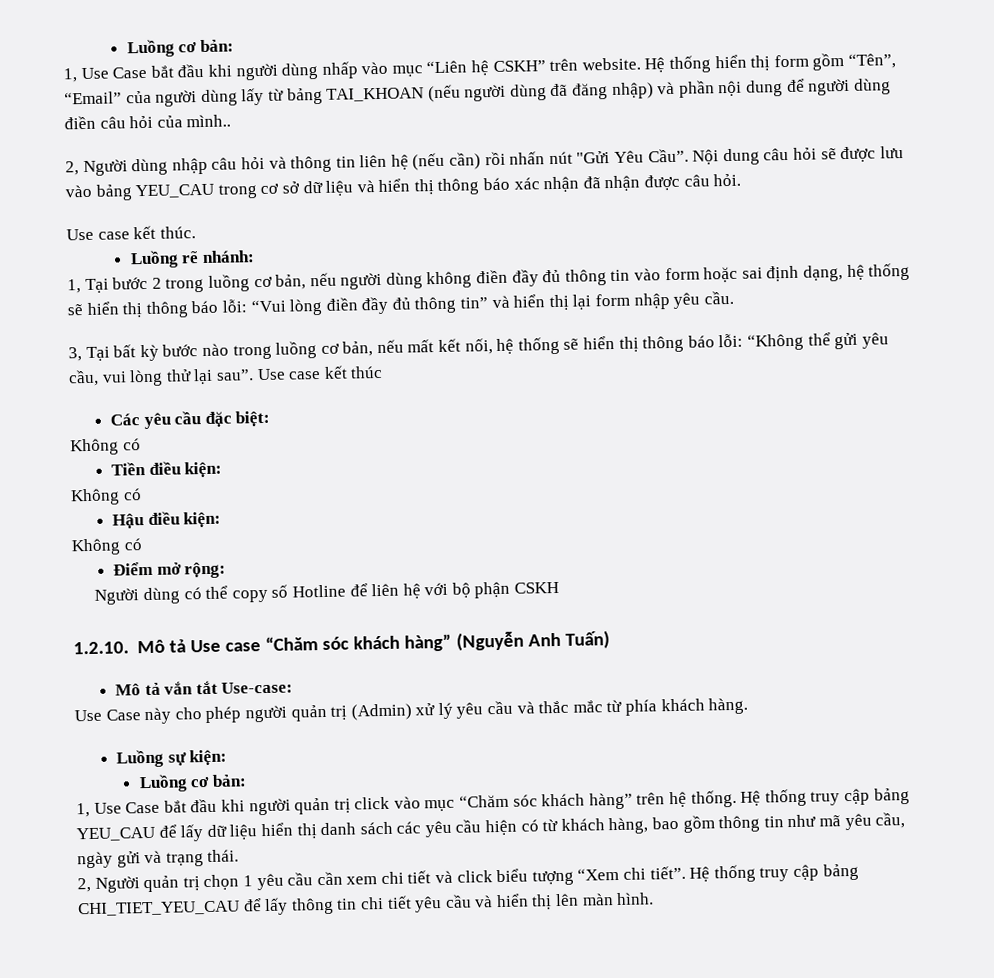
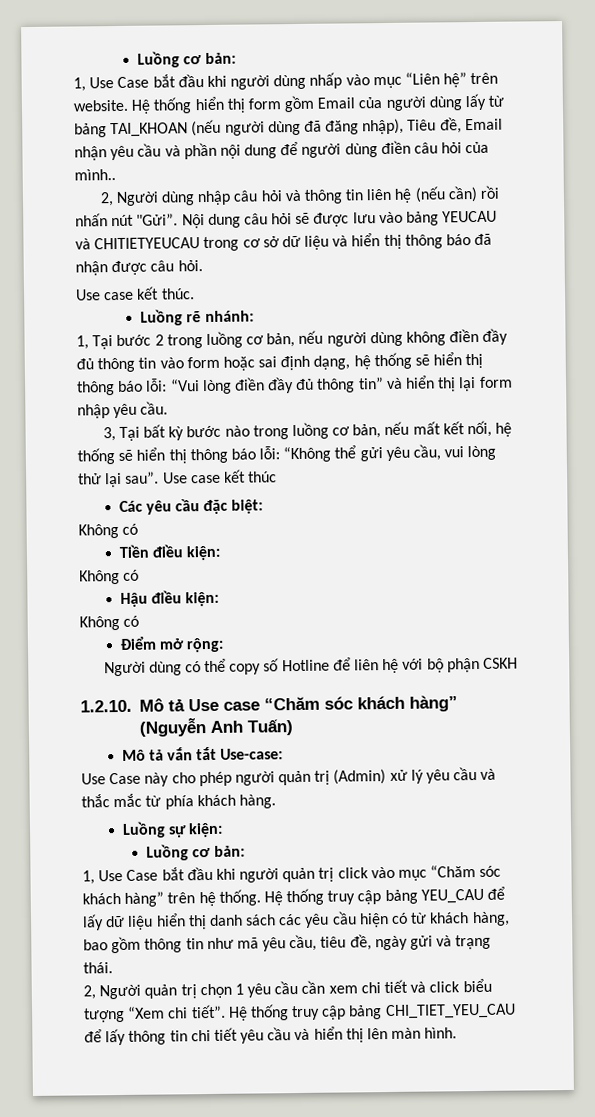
- 1, Use Case bắt đầu khi người dùng nhấp vào mục “Liên hệ CSKH” trên website.
+ 1, Use Case bắt đầu khi người dùng nhấp vào mục “Liên hệ” trên website.
- Hệ thống hiển thị form gồm “Tên”, “Email” của người dùng lấy từ bảng TAI_KHOAN (nếu người dùng đã đăng nhập) và phần nội dung để người dùng điền câu hỏi của mình..
+ Hệ thống hiển thị form gồm Email của người dùng lấy từ bảng TAI_KHOAN (nếu người dùng đã đăng nhập), Tiêu đề, Email nhận yêu cầu và phần nội dung để người dùng điền câu hỏi của mình..
- 2, Người dùng nhập câu hỏi và thông tin liên hệ (nếu cần) rồi nhấn nút "Gửi Yêu Cầu”.
+ 2, Người dùng nhập câu hỏi và thông tin liên hệ (nếu cần) rồi nhấn nút "Gửi”.
- Nội dung câu hỏi sẽ được lưu vào bảng YEU_CAU trong cơ sở dữ liệu và hiển thị thông báo xác nhận đã nhận được câu hỏi.
+ Nội dung câu hỏi sẽ được lưu vào bảng YEUCAU và CHITIETYEUCAU trong cơ sở dữ liệu và hiển thị thông báo đã nhận được câu hỏi.
- Hệ thống truy cập bảng YEU_CAU để lấy dữ liệu hiển thị danh sách các yêu cầu hiện có từ khách hàng, bao gồm thông tin như mã yêu cầu, ngày gửi và trạng thái.
+ Hệ thống truy cập bảng YEU_CAU để lấy dữ liệu hiển thị danh sách các yêu cầu hiện có từ khách hàng, bao gồm thông tin như mã yêu cầu, tiêu đề, ngày gửi và trạng thái.

